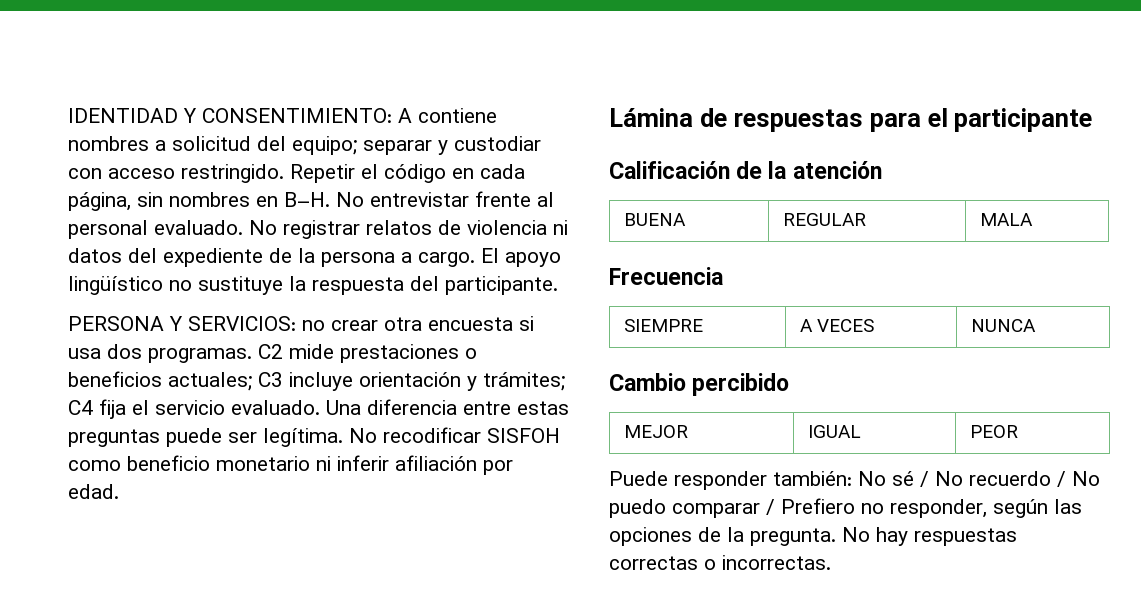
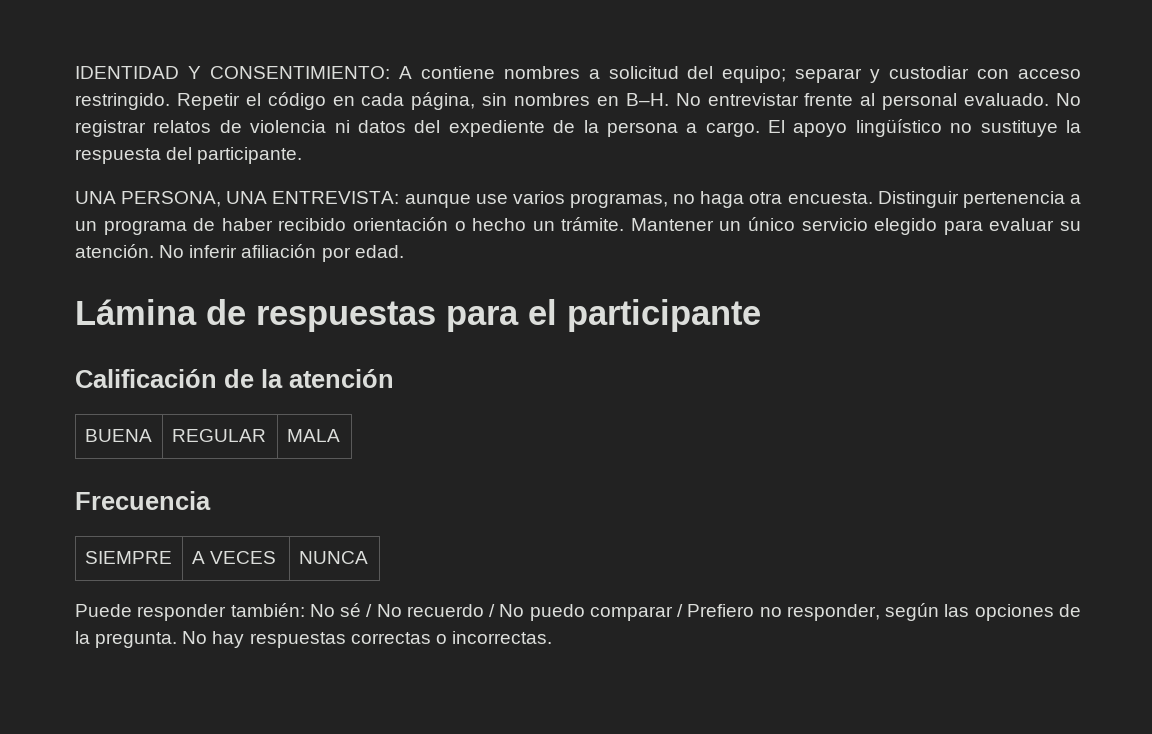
- PERSONA Y SERVICIOS: no crear otra encuesta si usa dos programas. C2 mide prestaciones o beneficios actuales; C3 incluye orientación y trámites; C4 fija el servicio evaluado. Una diferencia entre estas preguntas puede ser legítima. No recodificar SISFOH como beneficio monetario ni inferir afiliación por edad.
+ UNA PERSONA, UNA ENTREVISTA: aunque use varios programas, no haga otra encuesta. Distinguir pertenencia a un programa de haber recibido orientación o hecho un trámite. Mantener un único servicio elegido para evaluar su atención. No inferir afiliación por edad.
- Cambio percibido
- MEJOR | IGUAL | PEOR

